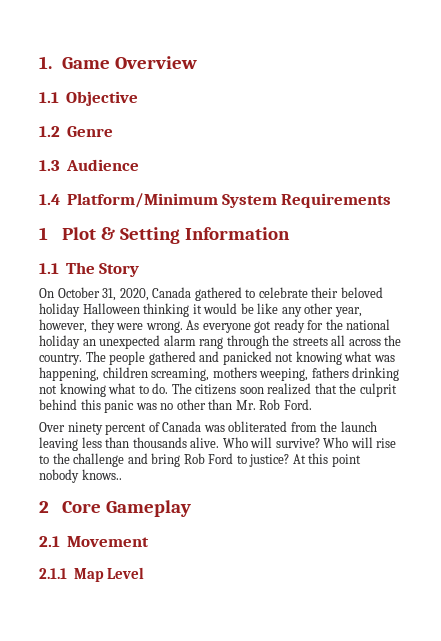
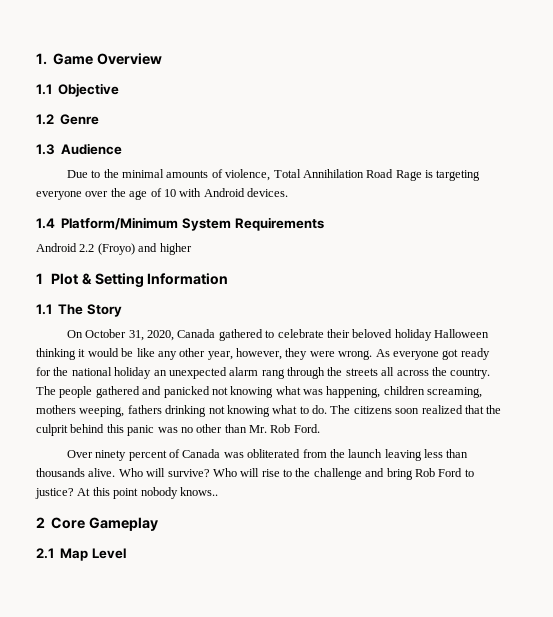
+ Due to the minimal amounts of violence, Total Annihilation Road Rage is targeting everyone over the age of 10 with Android devices.
+ Android 2.2 (Froyo) and higher
- 2.1 Movement
- 2.1.1 Map Level
+ 2.1 Map Level

